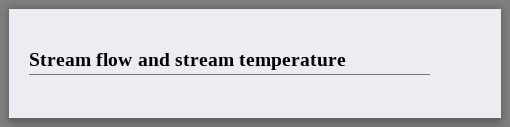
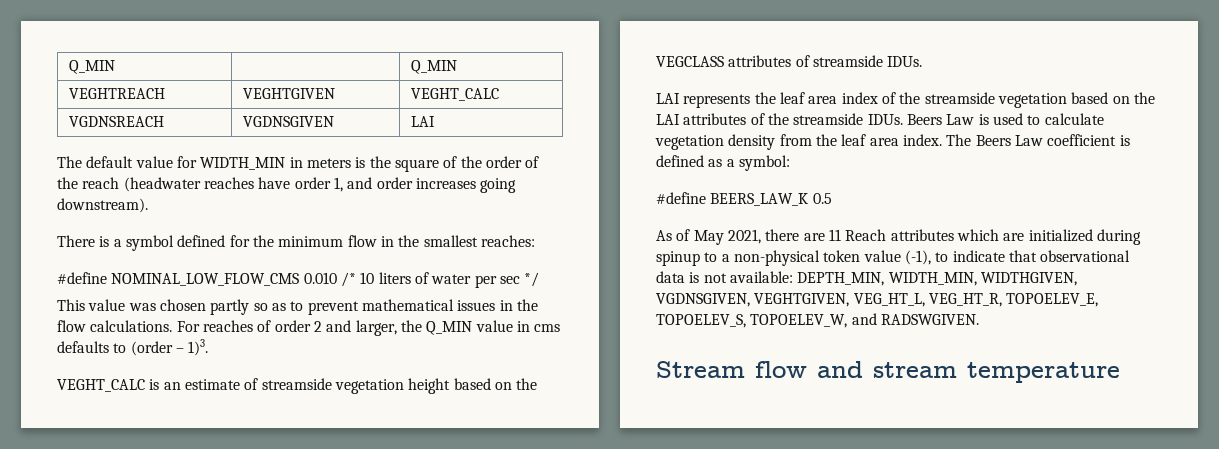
+ Q_MIN | | Q_MIN
+ VEGHTREACH | VEGHTGIVEN | VEGHT_CALC
+ VGDNSREACH | VGDNSGIVEN | LAI
+ The default value for WIDTH_MIN in meters is the square of the order of the reach (headwater reaches have order 1, and order increases going downstream).
+ There is a symbol defined for the minimum flow in the smallest reaches:
+ #define NOMINAL_LOW_FLOW_CMS 0.010 /* 10 liters of water per sec */
+ This value was chosen partly so as to prevent mathematical issues in the flow calculations. For reaches of order 2 and larger, the Q_MIN value in cms defaults to (order – 1)3.
+ VEGHT_CALC is an estimate of streamside vegetation height based on the VEGCLASS attributes of streamside IDUs.
+ LAI represents the leaf area index of the streamside vegetation based on the LAI attributes of the streamside IDUs. Beers Law is used to calculate vegetation density from the leaf area index. The Beers Law coefficient is defined as a symbol:
+ #define BEERS_LAW_K 0.5
+ As of May 2021, there are 11 Reach attributes which are initialized during spinup to a non-physical token value (-1), to indicate that observational data is not available: DEPTH_MIN, WIDTH_MIN, WIDTHGIVEN, VGDNSGIVEN, VEGHTGIVEN, VEG_HT_L, VEG_HT_R, TOPOELEV_E, TOPOELEV_S, TOPOELEV_W, and RADSWGIVEN.

